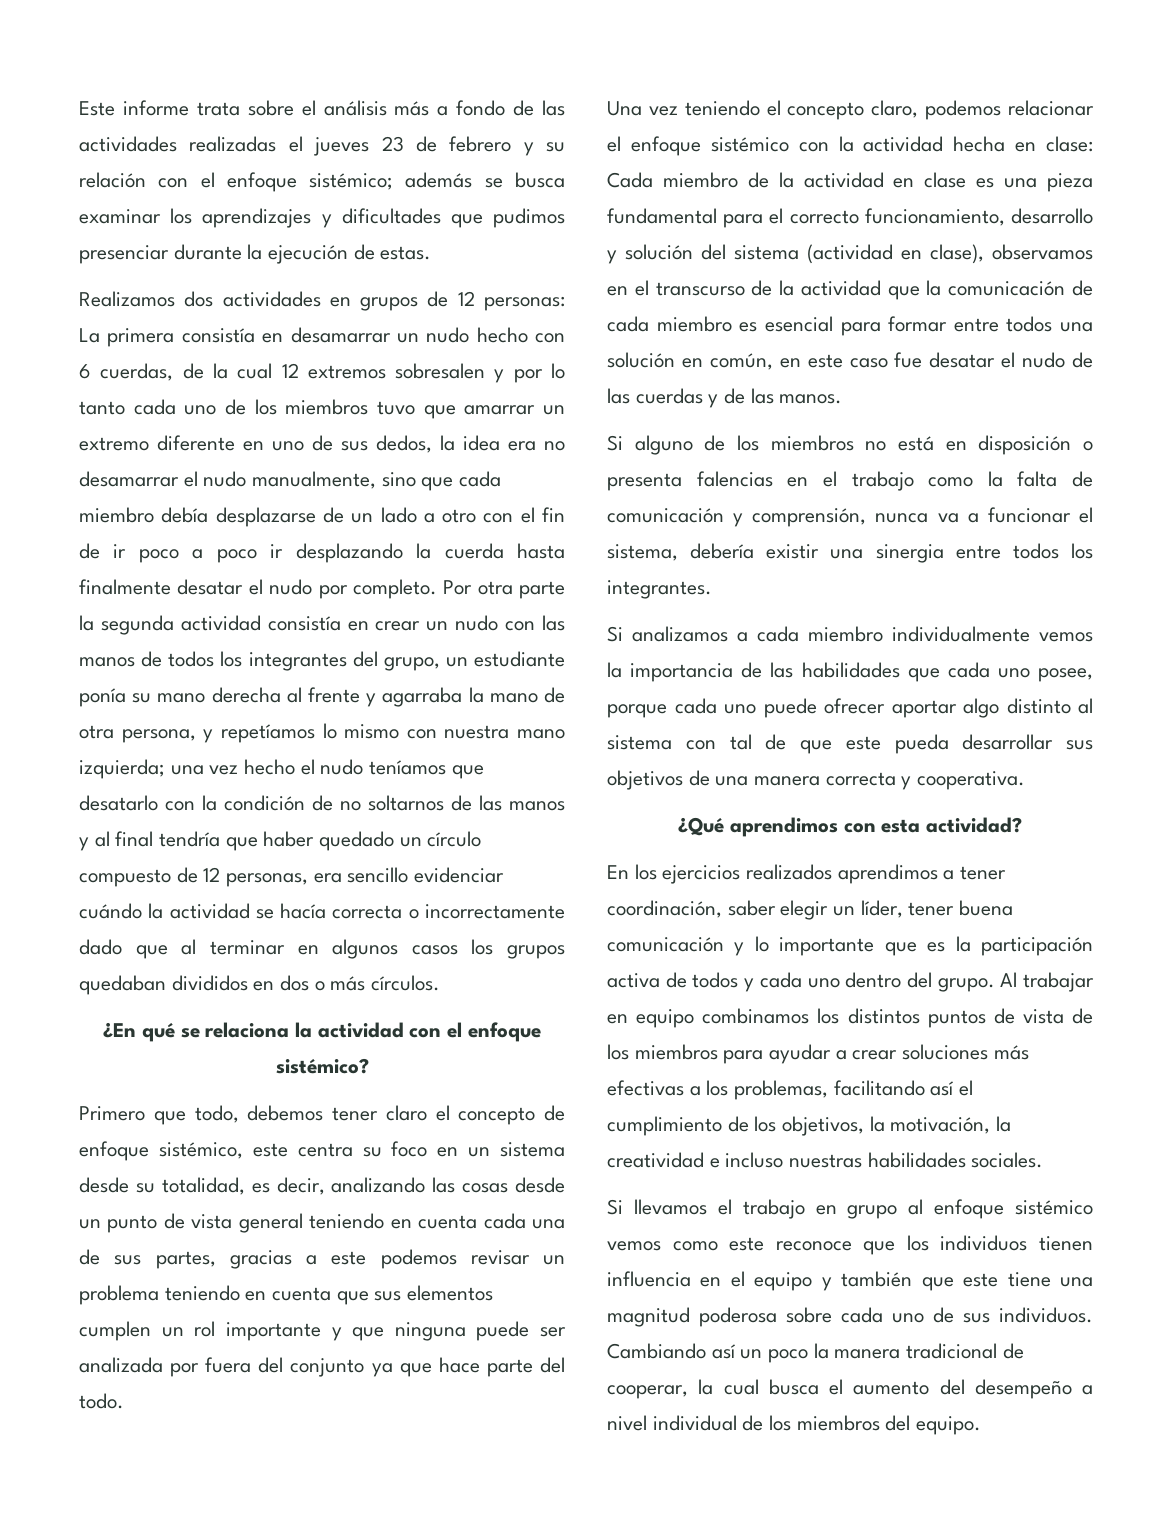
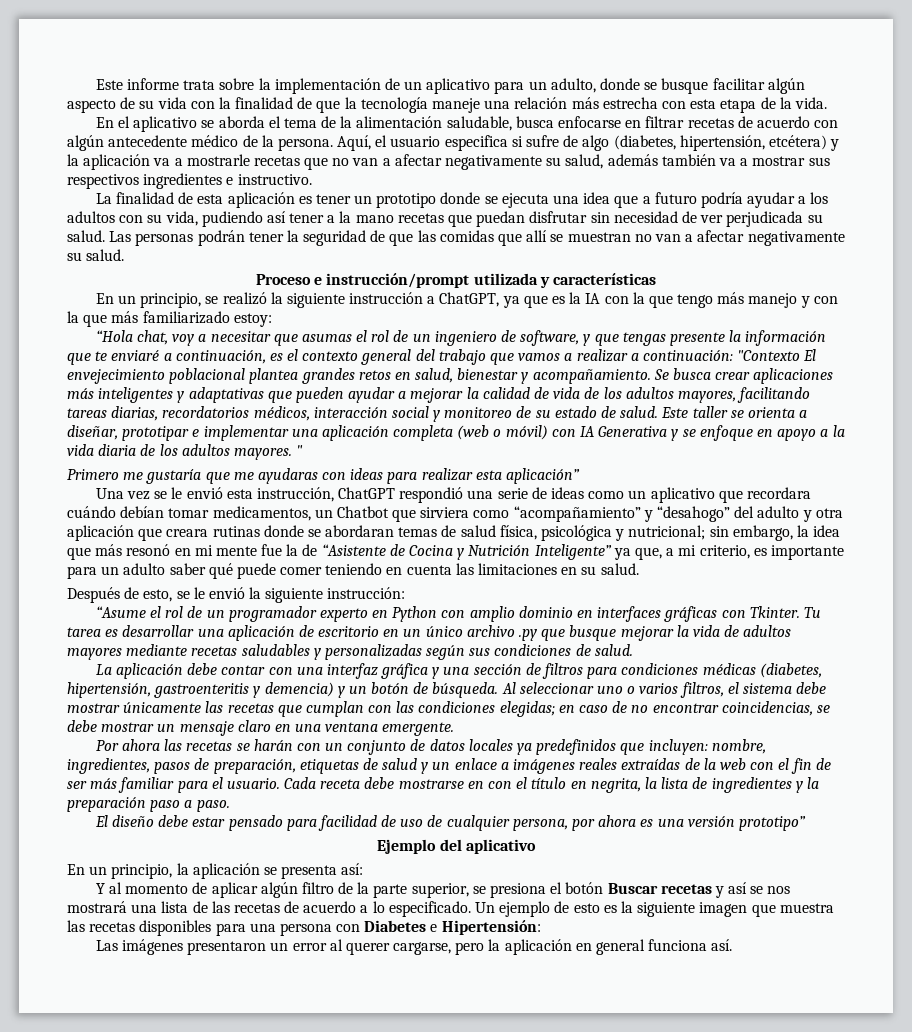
- Este informe trata sobre el análisis más a fondo de las actividades realizadas el jueves 23 de febrero y su relación con el enfoque sistémico; además se busca examinar los aprendizajes y dificultades que pudimos presenciar durante la ejecución de estas.
- Realizamos dos actividades en grupos de 12 personas: La primera consistía en desamarrar un nudo hecho con 6 cuerdas, de la cual 12 extremos sobresalen y por lo tanto cada uno de los miembros tuvo que amarrar un extremo diferente en uno de sus dedos, la idea era no desamarrar el nudo manualmente, sino que cada miembro debía desplazarse de un lado a otro con el fin de ir poco a poco ir desplazando la cuerda hasta finalmente desatar el nudo por completo. Por otra parte la segunda actividad consistía en crear un nudo con las manos de todos los integrantes del grupo, un estudiante ponía su mano derecha al frente y agarraba la mano de otra persona, y repetíamos lo mismo con nuestra mano izquierda; una vez hecho el nudo teníamos que desatarlo con la condición de no soltarnos de las manos y al final tendría que haber quedado un círculo compuesto de 12 personas, era sencillo evidenciar cuándo la actividad se hacía correcta o incorrectamente dado que al terminar en algunos casos los grupos quedaban divididos en dos o más círculos.
- ¿En qué se relaciona la actividad con el enfoque sistémico?
- Primero que todo, debemos tener claro el concepto de enfoque sistémico, este centra su foco en un sistema desde su totalidad, es decir, analizando las cosas desde un punto de vista general teniendo en cuenta cada una de sus partes, gracias a este podemos revisar un problema teniendo en cuenta que sus elementos cumplen un rol importante y que ninguna puede ser analizada por fuera del conjunto ya que hace parte del todo.
- Una vez teniendo el concepto claro, podemos relacionar el enfoque sistémico con la actividad hecha en clase: Cada miembro de la actividad en clase es una pieza fundamental para el correcto funcionamiento, desarrollo y solución del sistema (actividad en clase), observamos en el transcurso de la actividad que la comunicación de cada miembro es esencial para formar entre todos una solución en común, en este caso fue desatar el nudo de las cuerdas y de las manos.
- Si alguno de los miembros no está en disposición o presenta falencias en el trabajo como la falta de comunicación y comprensión, nunca va a funcionar el sistema, debería existir una sinergia entre todos los integrantes.
- Si analizamos a cada miembro individualmente vemos la importancia de las habilidades que cada uno posee, porque cada uno puede ofrecer aportar algo distinto al sistema con tal de que este pueda desarrollar sus objetivos de una manera correcta y cooperativa.
- ¿Qué aprendimos con esta actividad?
- En los ejercicios realizados aprendimos a tener coordinación, saber elegir un líder, tener buena comunicación y lo importante que es la participación activa de todos y cada uno dentro del grupo. Al trabajar en equipo combinamos los distintos puntos de vista de los miembros para ayudar a crear soluciones más efectivas a los problemas, facilitando así el cumplimiento de los objetivos, la motivación, la creatividad e incluso nuestras habilidades sociales.
- Si llevamos el trabajo en grupo al enfoque sistémico vemos como este reconoce que los individuos tienen influencia en el equipo y también que este tiene una magnitud poderosa sobre cada uno de sus individuos. Cambiando así un poco la manera tradicional de cooperar, la cual busca el aumento del desempeño a nivel individual de los miembros del equipo.
+ Este informe trata sobre la implementación de un aplicativo para un adulto, donde se busque facilitar algún aspecto de su vida con la finalidad de que la tecnología maneje una relación más estrecha con esta etapa de la vida.
+ En el aplicativo se aborda el tema de la alimentación saludable, busca enfocarse en filtrar recetas de acuerdo con algún antecedente médico de la persona. Aquí, el usuario especifica si sufre de algo (diabetes, hipertensión, etcétera) y la aplicación va a mostrarle recetas que no van a afectar negativamente su salud, además también va a mostrar sus respectivos ingredientes e instructivo.
+ La finalidad de esta aplicación es tener un prototipo donde se ejecuta una idea que a futuro podría ayudar a los adultos con su vida, pudiendo así tener a la mano recetas que puedan disfrutar sin necesidad de ver perjudicada su salud. Las personas podrán tener la seguridad de que las comidas que allí se muestran no van a afectar negativamente su salud.
+ Proceso e instrucción/prompt utilizada y características
+ En un principio, se realizó la siguiente instrucción a ChatGPT, ya que es la IA con la que tengo más manejo y con la que más familiarizado estoy:
+ “Hola chat, voy a necesitar que asumas el rol de un ingeniero de software, y que tengas presente la información que te enviaré a continuación, es el contexto general del trabajo que vamos a realizar a continuación: "Contexto El envejecimiento poblacional plantea grandes retos en salud, bienestar y acompañamiento. Se busca crear aplicaciones más inteligentes y adaptativas que pueden ayudar a mejorar la calidad de vida de los adultos mayores, facilitando tareas diarias, recordatorios médicos, interacción social y monitoreo de su estado de salud. Este taller se orienta a diseñar, prototipar e implementar una aplicación completa (web o móvil) con IA Generativa y se enfoque en apoyo a la vida diaria de los adultos mayores. "
+ Primero me gustaría que me ayudaras con ideas para realizar esta aplicación”
+ Una vez se le envió esta instrucción, ChatGPT respondió una serie de ideas como un aplicativo que recordara cuándo debían tomar medicamentos, un Chatbot que sirviera como “acompañamiento” y “desahogo” del adulto y otra aplicación que creara rutinas donde se abordaran temas de salud física, psicológica y nutricional; sin embargo, la idea que más resonó en mi mente fue la de “Asistente de Cocina y Nutrición Inteligente” ya que, a mi criterio, es importante para un adulto saber qué puede comer teniendo en cuenta las limitaciones en su salud.
+ Después de esto, se le envió la siguiente instrucción:
+ “Asume el rol de un programador experto en Python con amplio dominio en interfaces gráficas con Tkinter. Tu tarea es desarrollar una aplicación de escritorio en un único archivo .py que busque mejorar la vida de adultos mayores mediante recetas saludables y personalizadas según sus condiciones de salud.
+ La aplicación debe contar con una interfaz gráfica y una sección de filtros para condiciones médicas (diabetes, hipertensión, gastroenteritis y demencia) y un botón de búsqueda. Al seleccionar uno o varios filtros, el sistema debe mostrar únicamente las recetas que cumplan con las condiciones elegidas; en caso de no encontrar coincidencias, se debe mostrar un mensaje claro en una ventana emergente.
+ Por ahora las recetas se harán con un conjunto de datos locales ya predefinidos que incluyen: nombre, ingredientes, pasos de preparación, etiquetas de salud y un enlace a imágenes reales extraídas de la web con el fin de ser más familiar para el usuario. Cada receta debe mostrarse en con el título en negrita, la lista de ingredientes y la preparación paso a paso.
+ El diseño debe estar pensado para facilidad de uso de cualquier persona, por ahora es una versión prototipo”
+ Ejemplo del aplicativo
+ En un principio, la aplicación se presenta así:
+ Y al momento de aplicar algún filtro de la parte superior, se presiona el botón Buscar recetas y así se nos mostrará una lista de las recetas de acuerdo a lo especificado. Un ejemplo de esto es la siguiente imagen que muestra las recetas disponibles para una persona con Diabetes e Hipertensión:
+ Las imágenes presentaron un error al querer cargarse, pero la aplicación en general funciona así.

